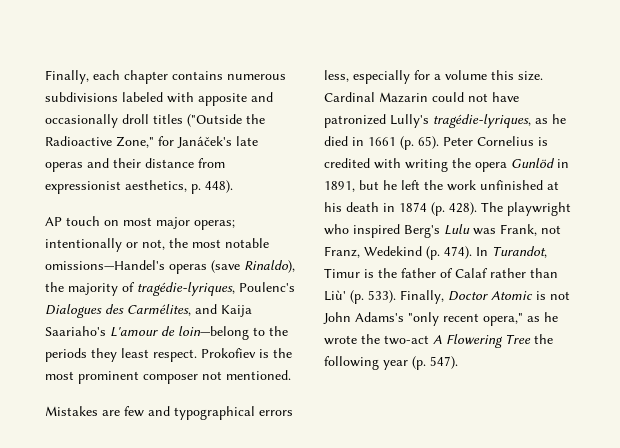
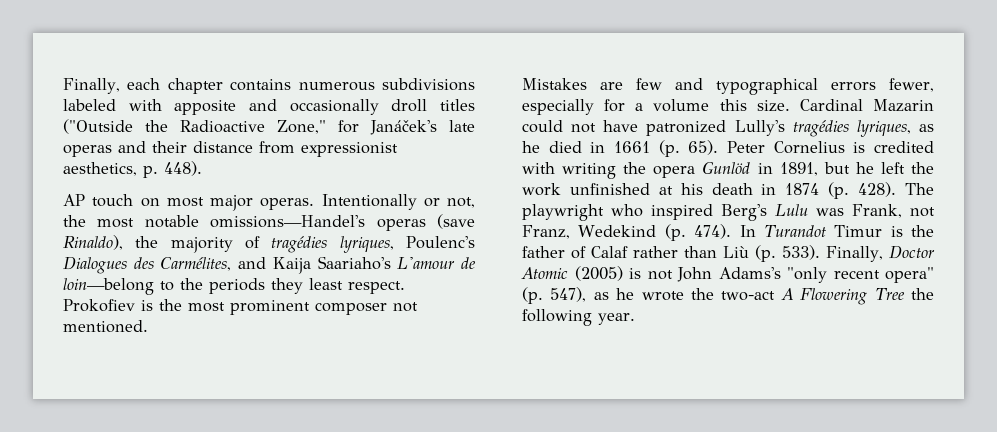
- AP touch on most major operas; intentionally or not, the most notable omissions—Handel's operas (save Rinaldo), the majority of tragédie-lyriques, Poulenc's Dialogues des Carmélites, and Kaija Saariaho's L'amour de loin—belong to the periods they least respect.
+ AP touch on most major operas. Intentionally or not, the most notable omissions—Handel's operas (save Rinaldo), the majority of tragédies lyriques, Poulenc's Dialogues des Carmélites, and Kaija Saariaho's L'amour de loin—belong to the periods they least respect.
- Mistakes are few and typographical errors less, especially for a volume this size.
+ Mistakes are few and typographical errors fewer, especially for a volume this size.
- Cardinal Mazarin could not have patronized Lully's tragédie-lyriques, as he died in 1661 (p. 65).
+ Cardinal Mazarin could not have patronized Lully's tragédies lyriques, as he died in 1661 (p. 65).
- In Turandot, Timur is the father of Calaf rather than Liù' (p. 533).
+ In Turandot Timur is the father of Calaf rather than Liù (p. 533).
- Finally, Doctor Atomic is not John Adams's "only recent opera," as he wrote the two-act A Flowering Tree the following year (p. 547).
+ Finally, Doctor Atomic (2005) is not John Adams's "only recent opera" (p. 547), as he wrote the two-act A Flowering Tree the following year.

